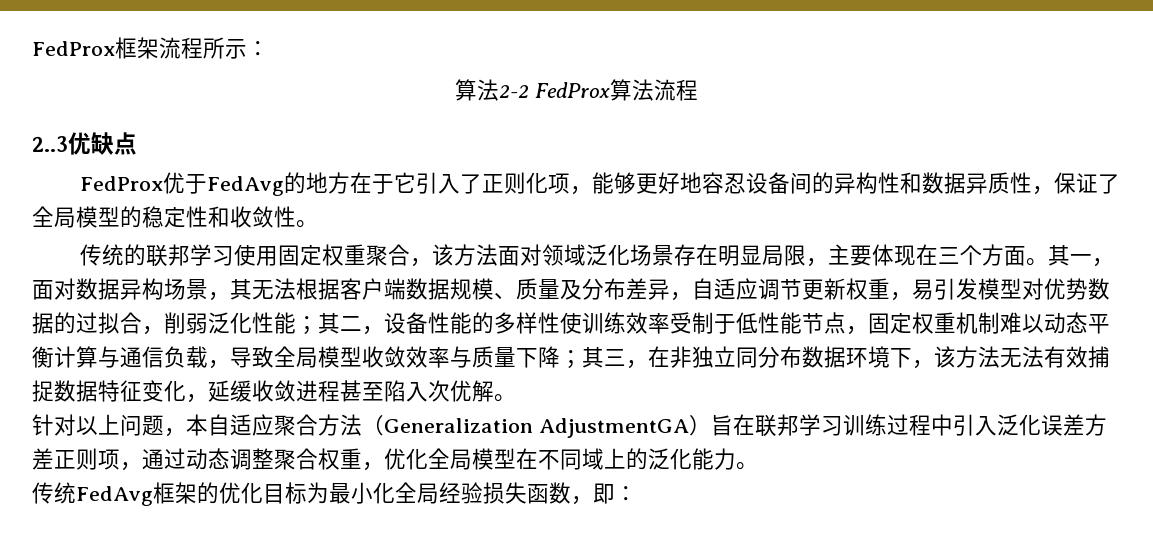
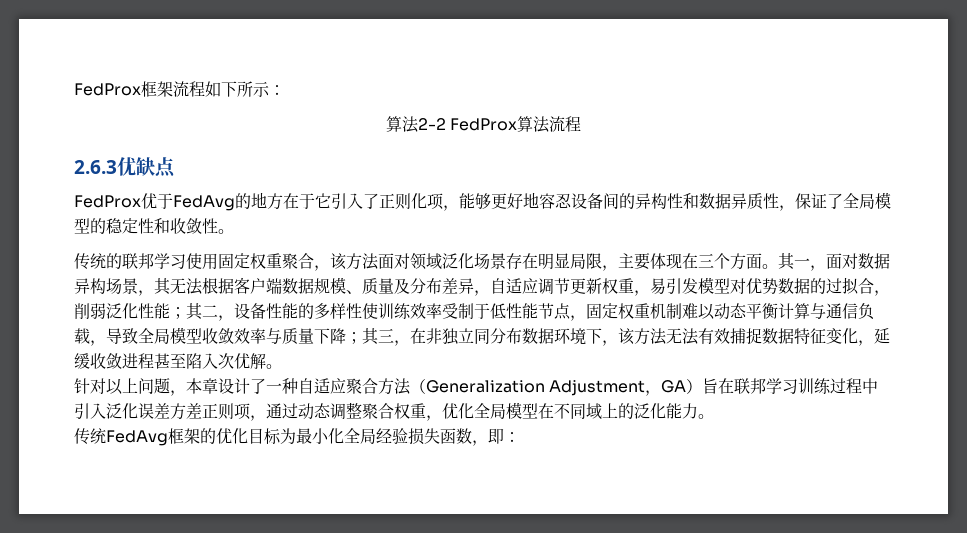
- FedProx框架流程所示：
+ FedProx框架流程如下所示：
- 2..3优缺点
+ 2.6.3优缺点
- 针对以上问题，本自适应聚合方法（Generalization AdjustmentGA）旨在联邦学习训练过程中引入泛化误差方差正则项，通过动态调整聚合权重，优化全局模型在不同域上的泛化能力。
+ 针对以上问题，本章设计了一种自适应聚合方法（Generalization Adjustment，GA）旨在联邦学习训练过程中引入泛化误差方差正则项，通过动态调整聚合权重，优化全局模型在不同域上的泛化能力。

